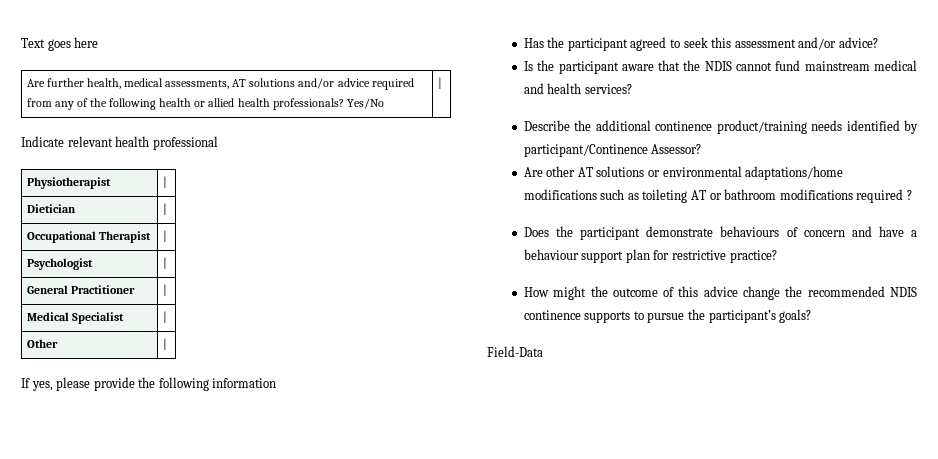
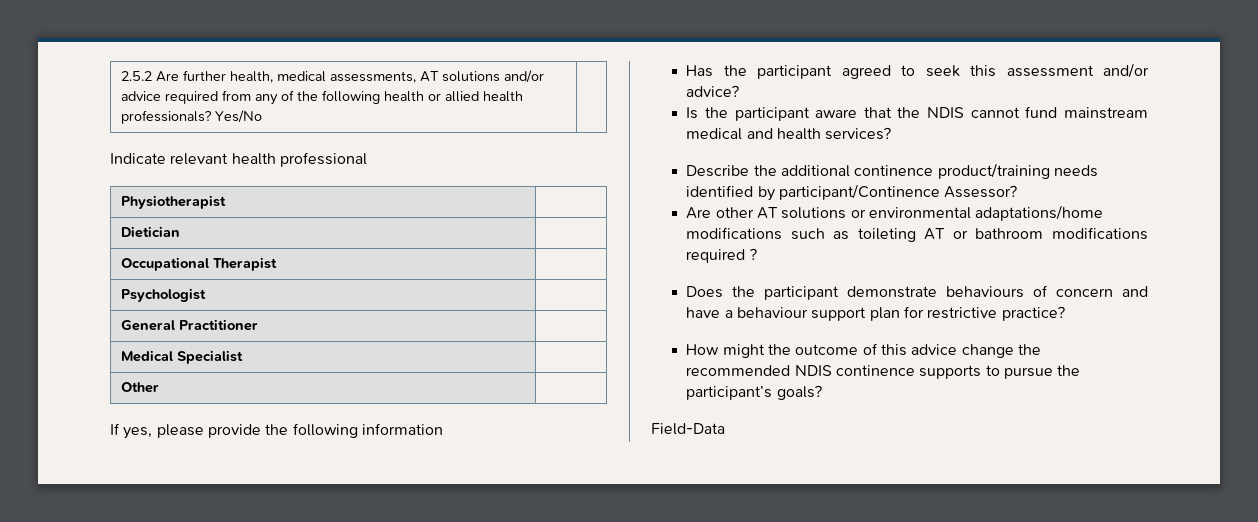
- Text goes here
- Are further health, medical assessments, AT solutions and/or advice required from any of the following health or allied health professionals? Yes/No | |
+ 2.5.2 Are further health, medical assessments, AT solutions and/or advice required from any of the following health or allied health professionals? Yes/No |
- Physiotherapist | |
+ Physiotherapist |
- Dietician | |
+ Dietician |
- Occupational Therapist | |
+ Occupational Therapist |
- Psychologist | |
+ Psychologist |
- General Practitioner | |
+ General Practitioner |
- Medical Specialist | |
+ Medical Specialist |
- Other | |
+ Other |

